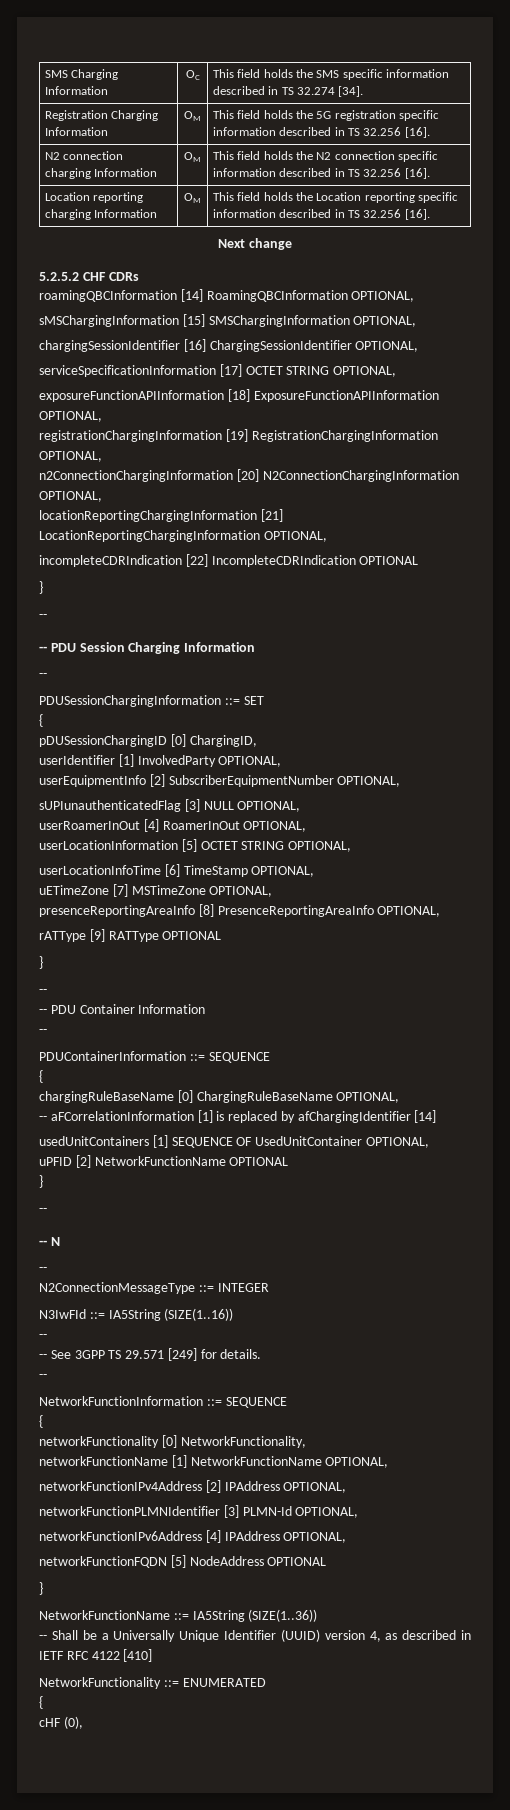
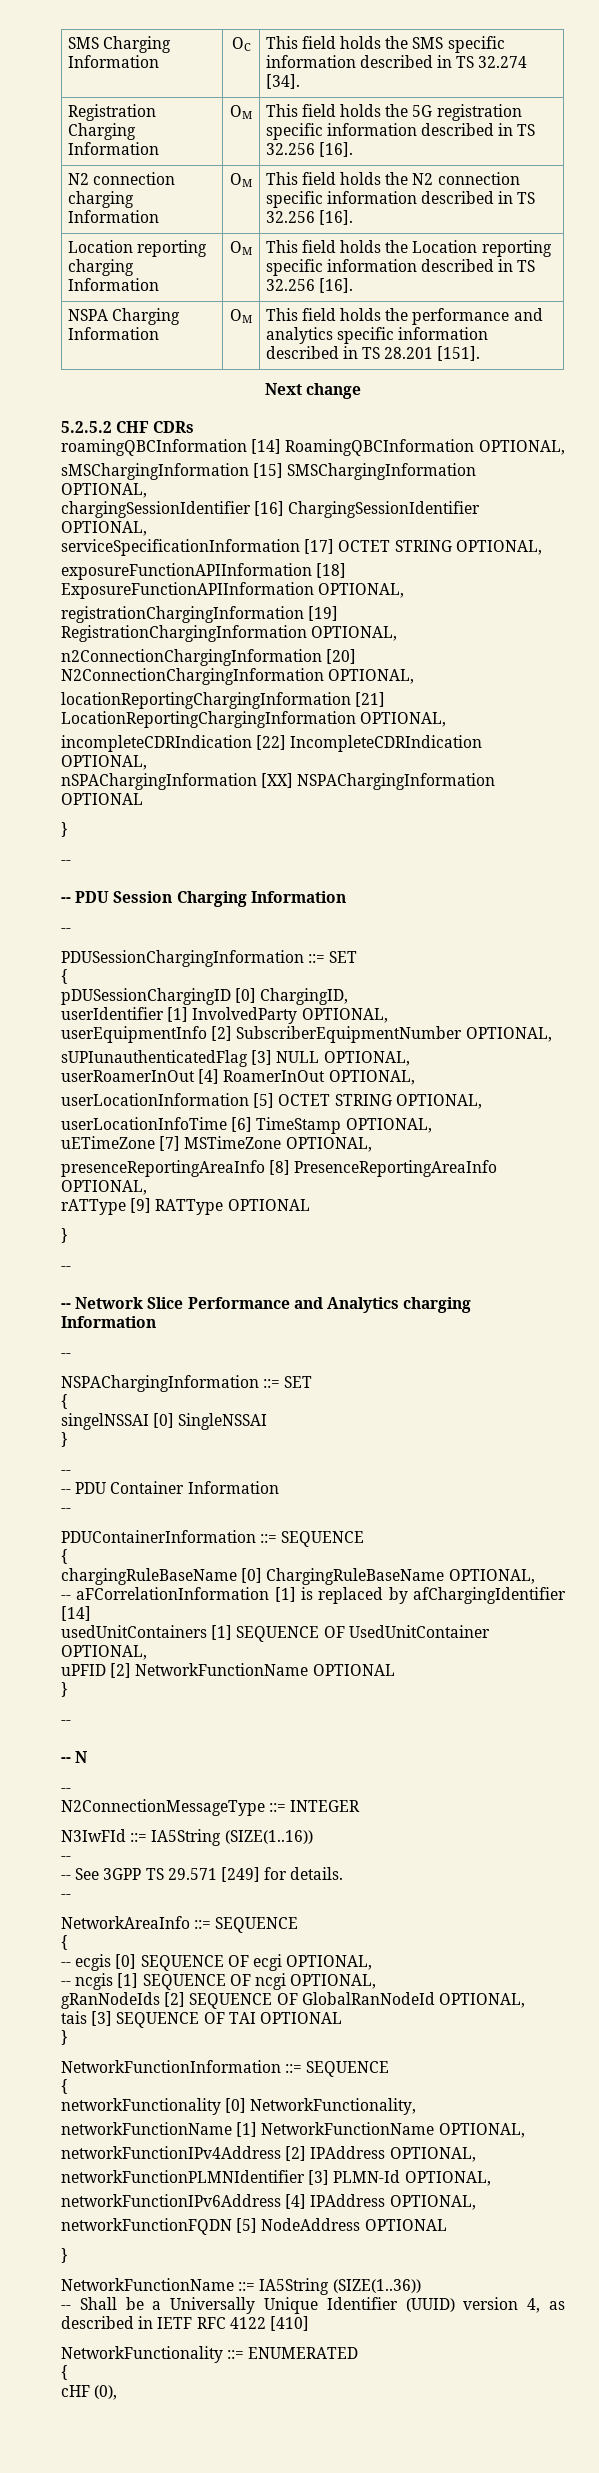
+ NSPA Charging Information | OM | This field holds the performance and analytics specific information described in TS 28.201 [151].
- incompleteCDRIndication [22] IncompleteCDRIndication OPTIONAL
+ incompleteCDRIndication [22] IncompleteCDRIndication OPTIONAL,
+ nSPAChargingInformation [XX] NSPAChargingInformation OPTIONAL
+ -- Network Slice Performance and Analytics charging Information
+ --
+ NSPAChargingInformation ::= SET
+ {
+ singelNSSAI [0] SingleNSSAI
+ }
+ --
+ NetworkAreaInfo ::= SEQUENCE
+ {
+ -- ecgis [0] SEQUENCE OF ecgi OPTIONAL,
+ -- ncgis [1] SEQUENCE OF ncgi OPTIONAL,
+ gRanNodeIds [2] SEQUENCE OF GlobalRanNodeId OPTIONAL,
+ tais [3] SEQUENCE OF TAI OPTIONAL
+ }

